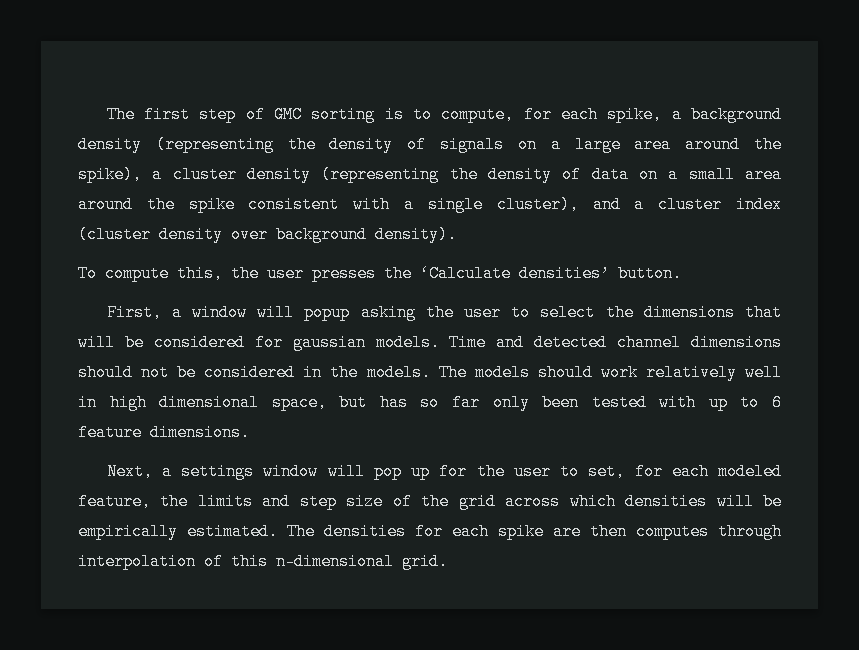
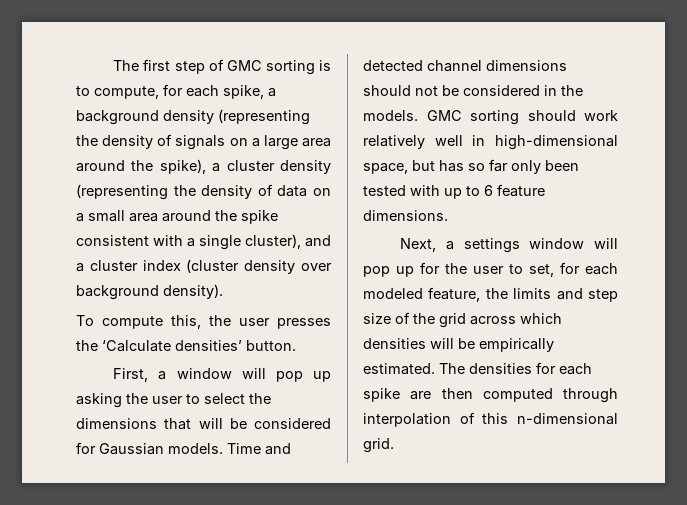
- First, a window will popup asking the user to select the dimensions that will be considered for gaussian models.
+ First, a window will pop up asking the user to select the dimensions that will be considered for Gaussian models.
- The models should work relatively well in high dimensional space, but has so far only been tested with up to 6 feature dimensions.
+ GMC sorting should work relatively well in high-dimensional space, but has so far only been tested with up to 6 feature dimensions.
- The densities for each spike are then computes through interpolation of this n-dimensional grid.
+ The densities for each spike are then computed through interpolation of this n-dimensional grid.

